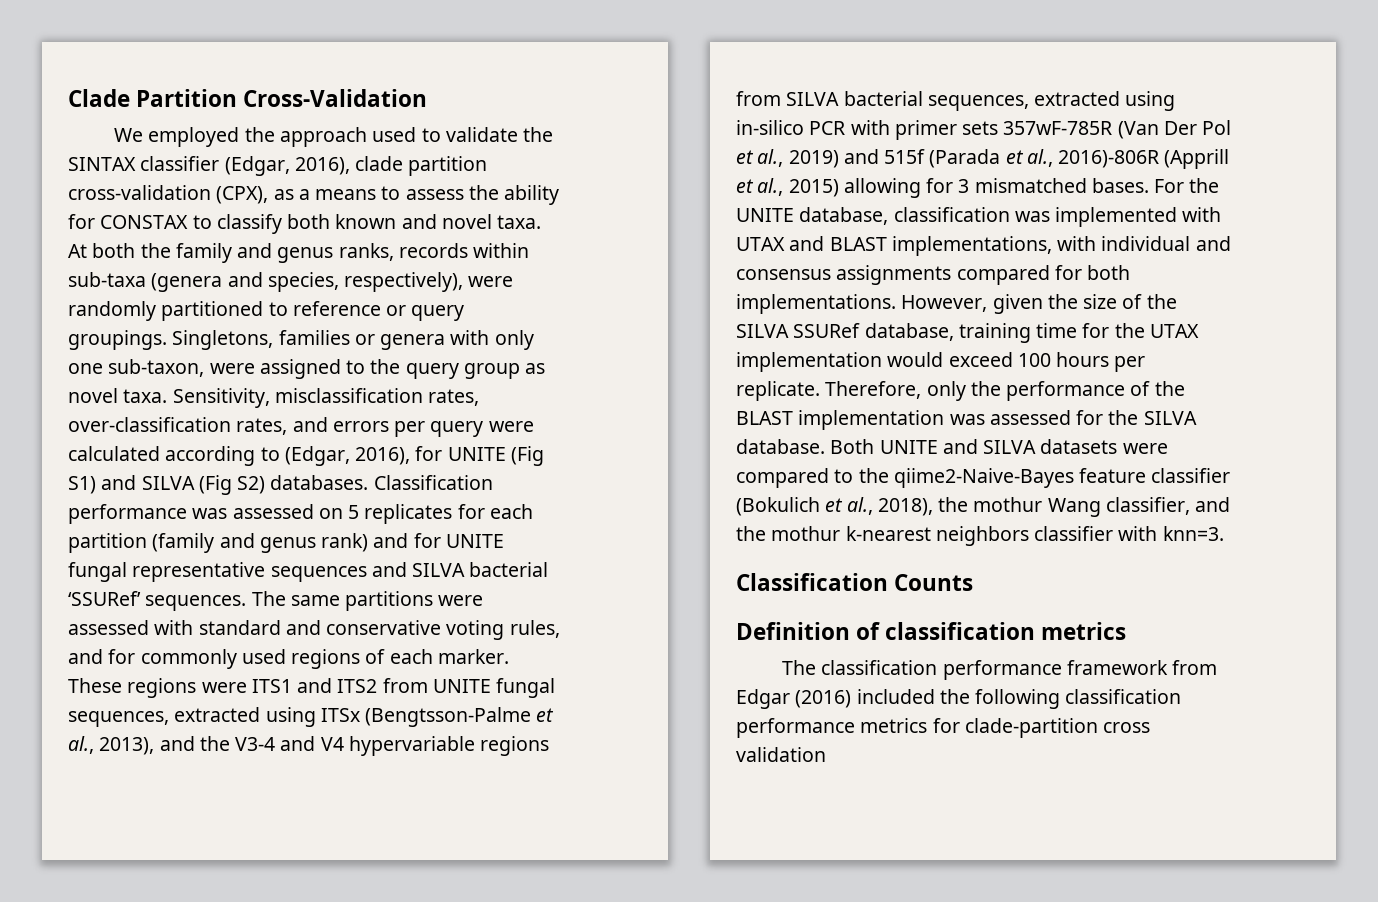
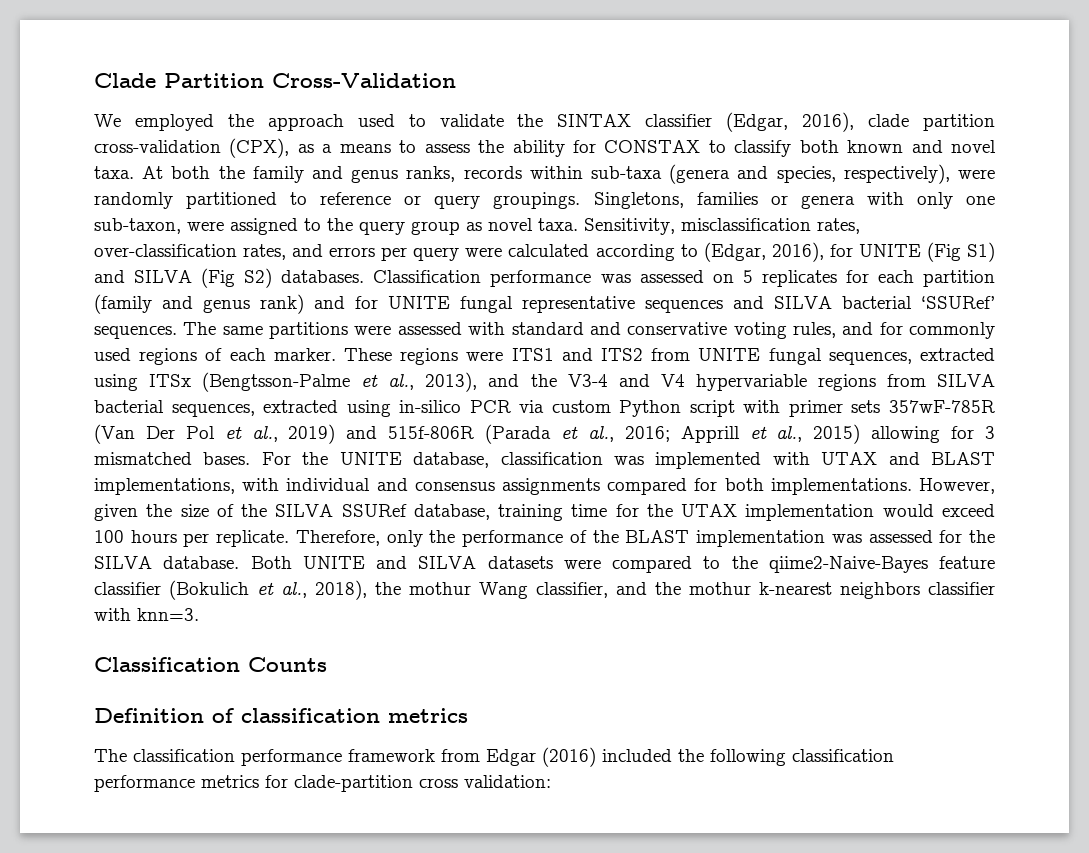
- These regions were ITS1 and ITS2 from UNITE fungal sequences, extracted using ITSx (Bengtsson‐Palme et al., 2013), and the V3-4 and V4 hypervariable regions from SILVA bacterial sequences, extracted using in-silico PCR with primer sets 357wF-785R (Van Der Pol et al., 2019) and 515f (Parada et al., 2016)-806R (Apprill et al., 2015) allowing for 3 mismatched bases.
+ These regions were ITS1 and ITS2 from UNITE fungal sequences, extracted using ITSx (Bengtsson‐Palme et al., 2013), and the V3-4 and V4 hypervariable regions from SILVA bacterial sequences, extracted using in-silico PCR via custom Python script with primer sets 357wF-785R (Van Der Pol et al., 2019) and 515f-806R (Parada et al., 2016; Apprill et al., 2015) allowing for 3 mismatched bases.
- The classification performance framework from Edgar (2016) included the following classification performance metrics for clade-partition cross validation
+ The classification performance framework from Edgar (2016) included the following classification performance metrics for clade-partition cross validation:

